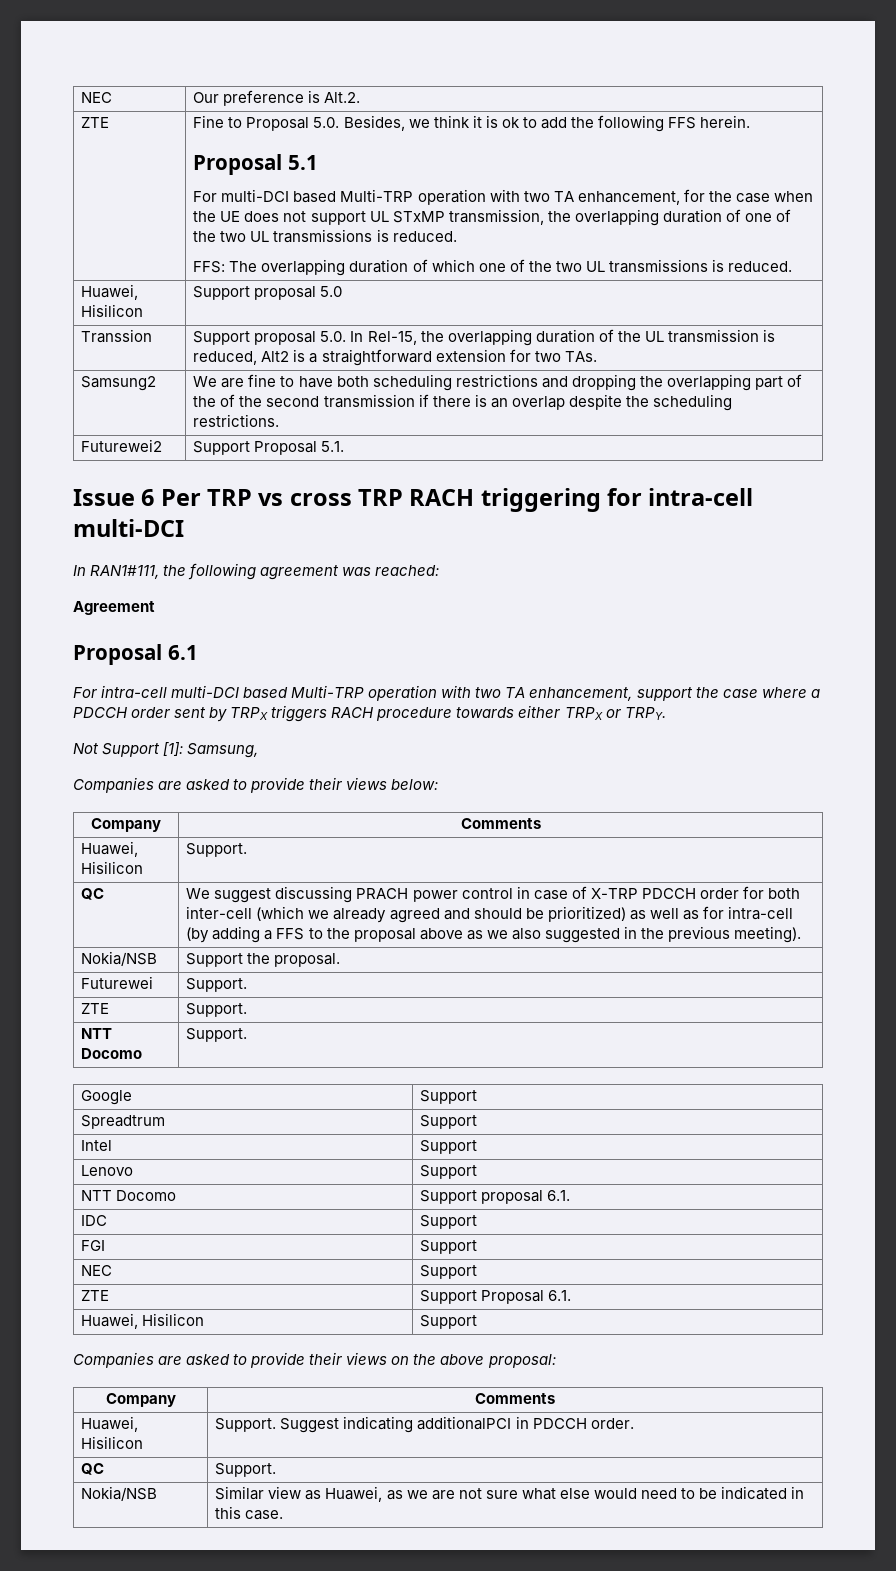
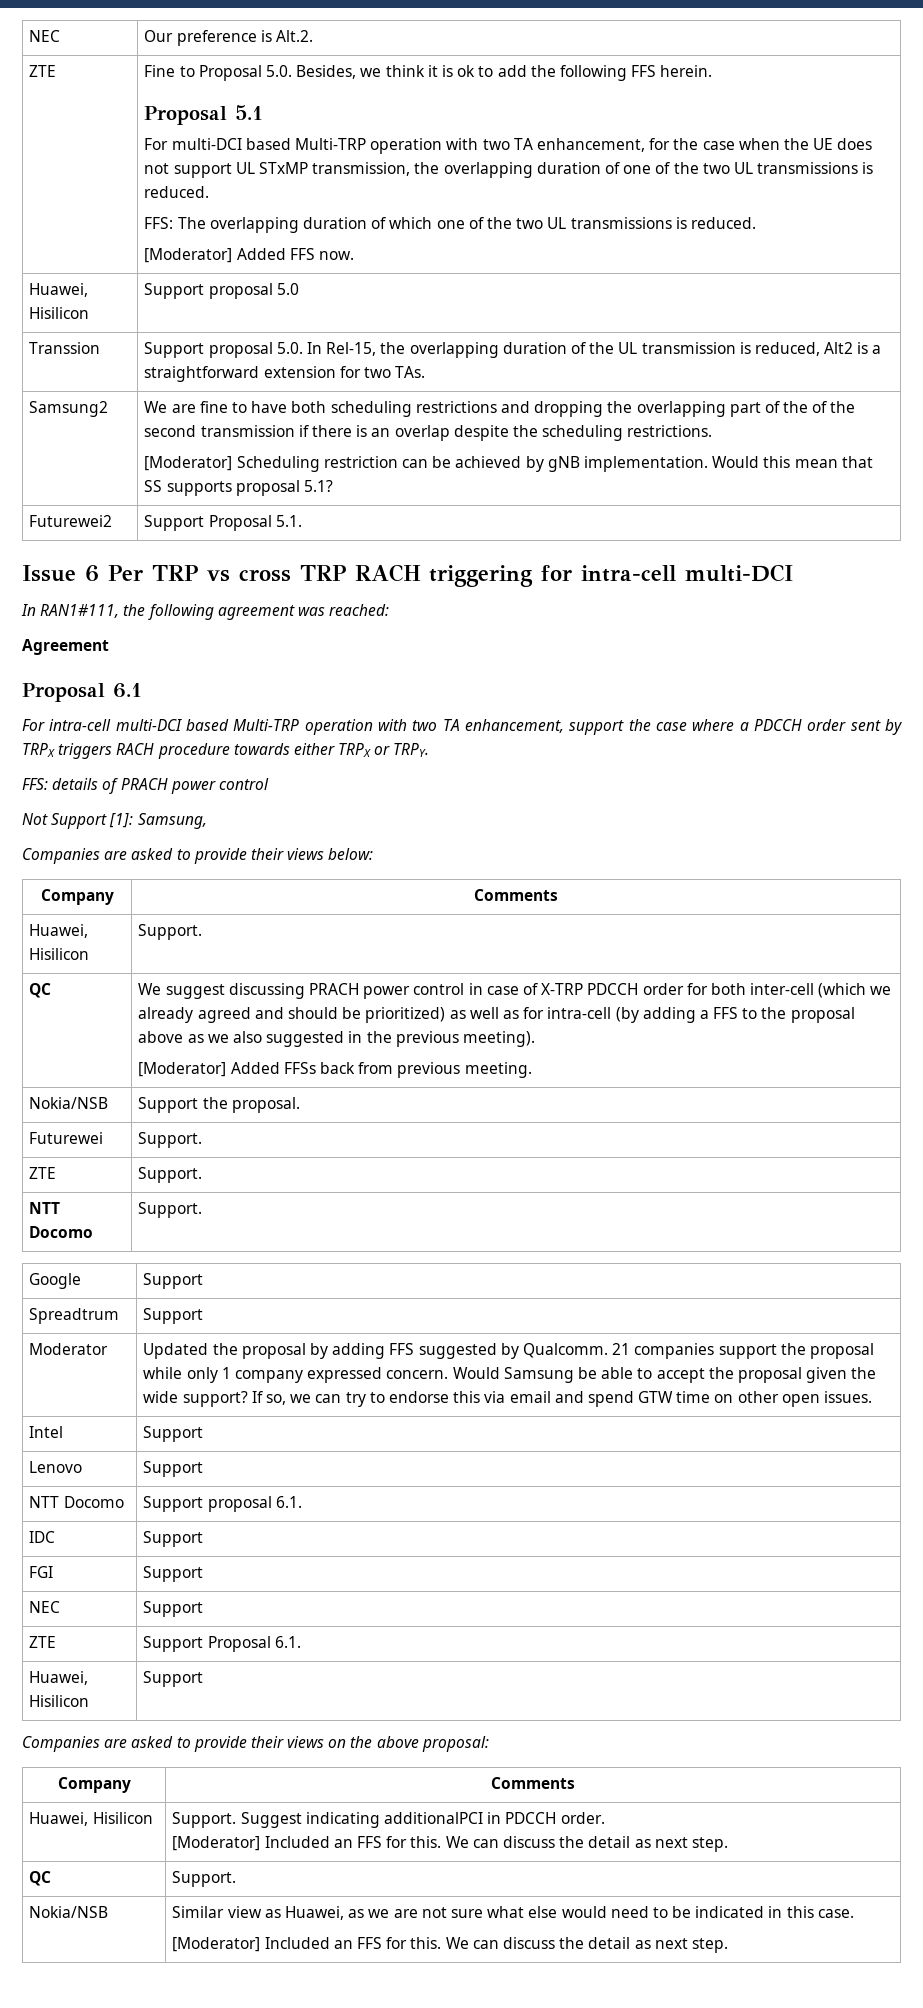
+ [Moderator] Added FFS now.
+ [Moderator] Scheduling restriction can be achieved by gNB implementation. Would this mean that SS supports proposal 5.1?
+ FFS: details of PRACH power control
+ [Moderator] Added FFSs back from previous meeting.
+ Moderator | Updated the proposal by adding FFS suggested by Qualcomm. 21 companies support the proposal while only 1 company expressed concern. Would Samsung be able to accept the proposal given the wide support? If so, we can try to endorse this via email and spend GTW time on other open issues.
  Huawei, Hisilicon | Support. Suggest indicating additionalPCI in PDCCH order.
+ [Moderator] Included an FFS for this. We can discuss the detail as next step.
  Nokia/NSB | Similar view as Huawei, as we are not sure what else would need to be indicated in this case.
+ [Moderator] Included an FFS for this. We can discuss the detail as next step.

